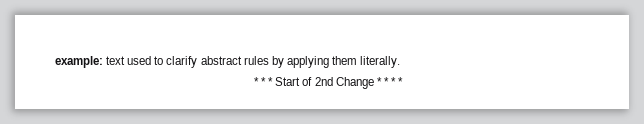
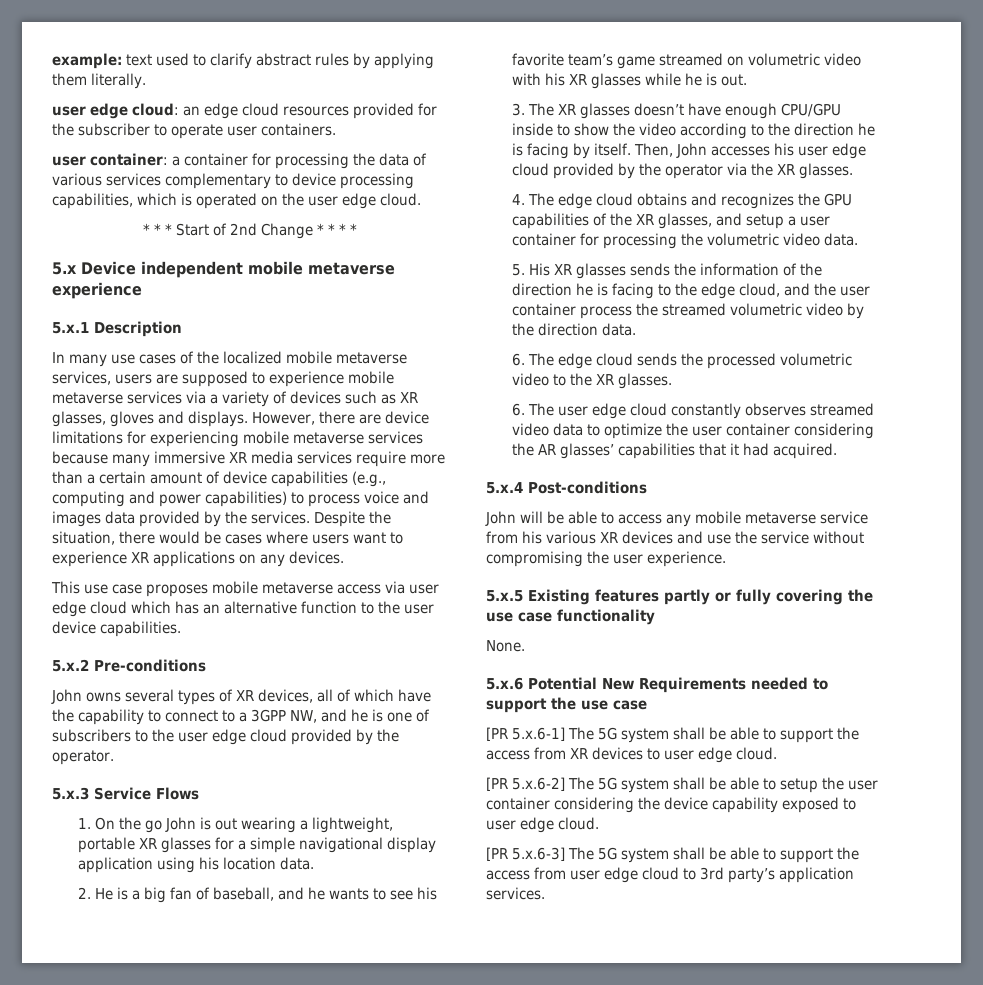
+ user edge cloud: an edge cloud resources provided for the subscriber to operate user containers.
+ user container: a container for processing the data of various services complementary to device processing capabilities, which is operated on the user edge cloud.
+ 5.x Device independent mobile metaverse experience
+ 5.x.1 Description
+ In many use cases of the localized mobile metaverse services, users are supposed to experience mobile metaverse services via a variety of devices such as XR glasses, gloves and displays. However, there are device limitations for experiencing mobile metaverse services because many immersive XR media services require more than a certain amount of device capabilities (e.g., computing and power capabilities) to process voice and images data provided by the services. Despite the situation, there would be cases where users want to experience XR applications on any devices.
+ This use case proposes mobile metaverse access via user edge cloud which has an alternative function to the user device capabilities.
+ 5.x.2 Pre-conditions
+ John owns several types of XR devices, all of which have the capability to connect to a 3GPP NW, and he is one of subscribers to the user edge cloud provided by the operator.
+ 5.x.3 Service Flows
+ 1. On the go John is out wearing a lightweight, portable XR glasses for a simple navigational display application using his location data.
+ 2. He is a big fan of baseball, and he wants to see his favorite team’s game streamed on volumetric video with his XR glasses while he is out.
+ 3. The XR glasses doesn’t have enough CPU/GPU inside to show the video according to the direction he is facing by itself. Then, John accesses his user edge cloud provided by the operator via the XR glasses.
+ 4. The edge cloud obtains and recognizes the GPU capabilities of the XR glasses, and setup a user container for processing the volumetric video data.
+ 5. His XR glasses sends the information of the direction he is facing to the edge cloud, and the user container process the streamed volumetric video by the direction data.
+ 6. The edge cloud sends the processed volumetric video to the XR glasses.
+ 6. The user edge cloud constantly observes streamed video data to optimize the user container considering the AR glasses’ capabilities that it had acquired.
+ 5.x.4 Post-conditions
+ John will be able to access any mobile metaverse service from his various XR devices and use the service without compromising the user experience.
+ 5.x.5 Existing features partly or fully covering the use case functionality
+ None.
+ 5.x.6 Potential New Requirements needed to support the use case
+ [PR 5.x.6-1] The 5G system shall be able to support the access from XR devices to user edge cloud.
+ [PR 5.x.6-2] The 5G system shall be able to setup the user container considering the device capability exposed to user edge cloud.
+ [PR 5.x.6-3] The 5G system shall be able to support the access from user edge cloud to 3rd party’s application services.

